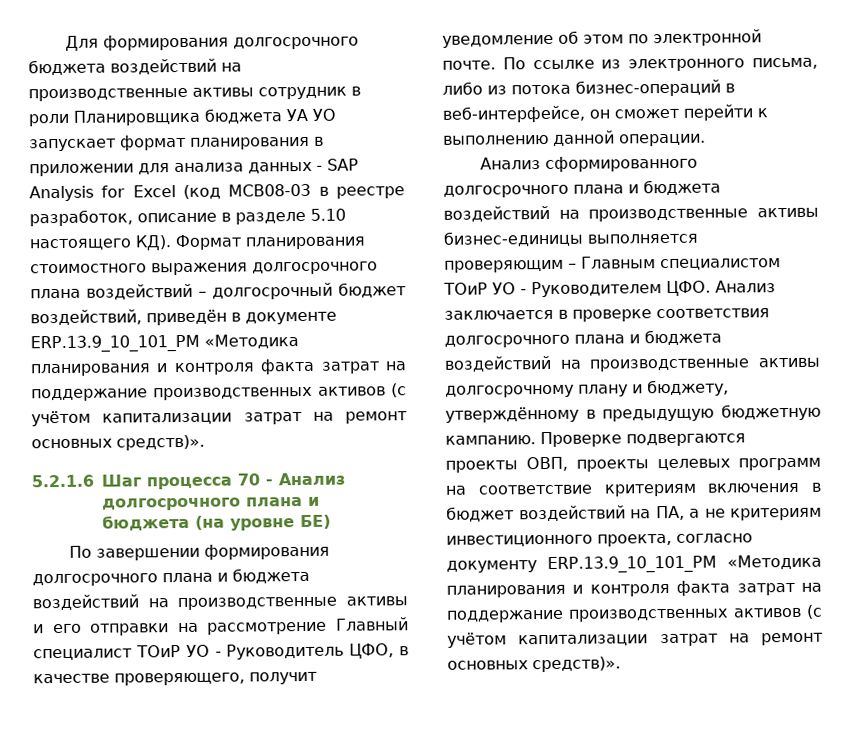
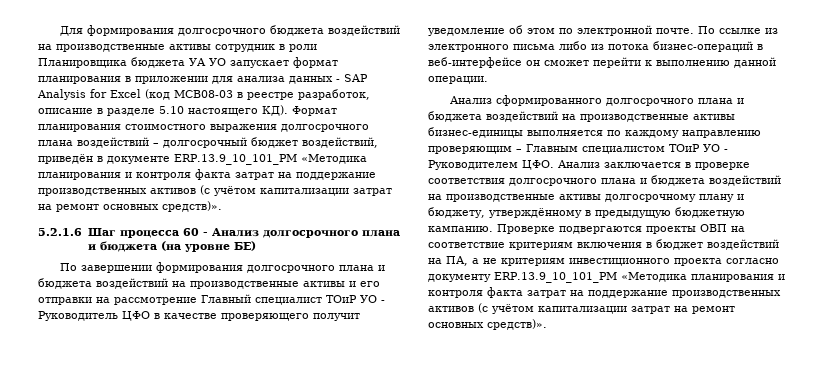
- 5.2.1.6 Шаг процесса 70 - Анализ долгосрочного плана и бюджета (на уровне БЕ)
+ 5.2.1.6 Шаг процесса 60 - Анализ долгосрочного плана и бюджета (на уровне БЕ)
- По завершении формирования долгосрочного плана и бюджета воздействий на производственные активы и его отправки на рассмотрение Главный специалист ТОиР УО - Руководитель ЦФО, в качестве проверяющего, получит уведомление об этом по электронной почте.
+ По завершении формирования долгосрочного плана и бюджета воздействий на производственные активы и его отправки на рассмотрение Главный специалист ТОиР УО - Руководитель ЦФО в качестве проверяющего получит уведомление об этом по электронной почте.
- По ссылке из электронного письма, либо из потока бизнес-операций в веб-интерфейсе, он сможет перейти к выполнению данной операции.
+ По ссылке из электронного письма либо из потока бизнес-операций в веб-интерфейсе он сможет перейти к выполнению данной операции.
- Анализ сформированного долгосрочного плана и бюджета воздействий на производственные активы бизнес-единицы выполняется проверяющим – Главным специалистом ТОиР УО - Руководителем ЦФО. Анализ заключается в проверке соответствия долгосрочного плана и бюджета воздействий на производственные активы долгосрочному плану и бюджету, утверждённому в предыдущую бюджетную кампанию.
+ Анализ сформированного долгосрочного плана и бюджета воздействий на производственные активы бизнес-единицы выполняется по каждому направлению проверяющим – Главным специалистом ТОиР УО - Руководителем ЦФО. Анализ заключается в проверке соответствия долгосрочного плана и бюджета воздействий на производственные активы долгосрочному плану и бюджету, утверждённому в предыдущую бюджетную кампанию.
- Проверке подвергаются проекты ОВП, проекты целевых программ на соответствие критериям включения в бюджет воздействий на ПА, а не критериям инвестиционного проекта, согласно документу ERP.13.9_10_101_PM «Методика планирования и контроля факта затрат на поддержание производственных активов (с учётом капитализации затрат на ремонт основных средств)».
+ Проверке подвергаются проекты ОВП на соответствие критериям включения в бюджет воздействий на ПА, а не критериям инвестиционного проекта согласно документу ERP.13.9_10_101_PM «Методика планирования и контроля факта затрат на поддержание производственных активов (с учётом капитализации затрат на ремонт основных средств)».

